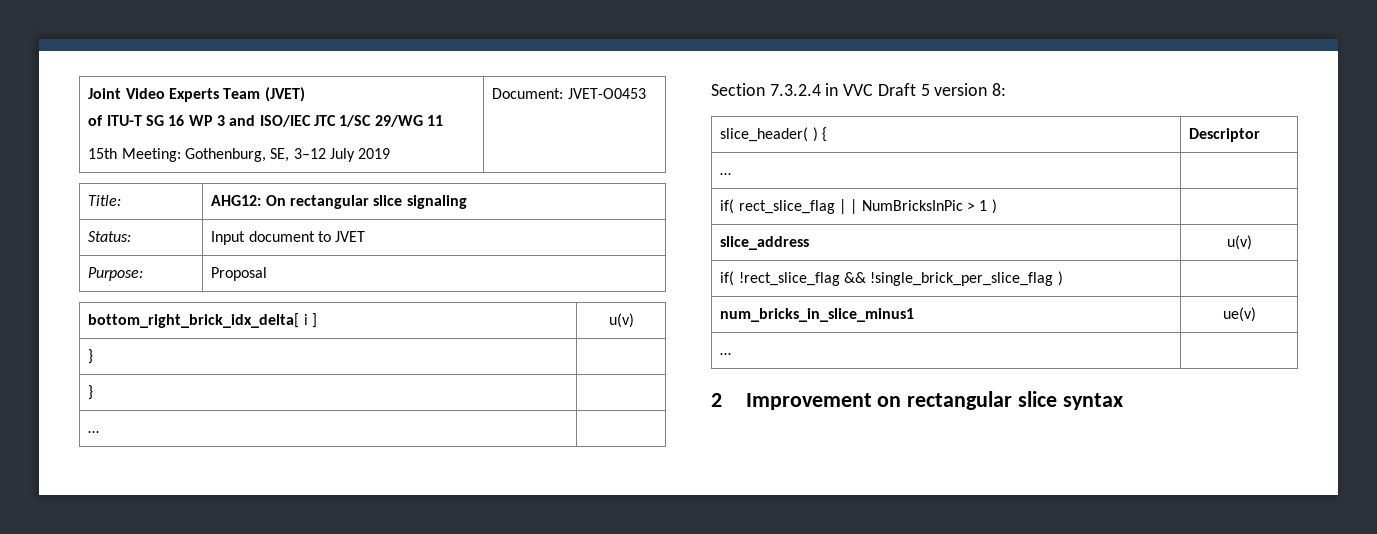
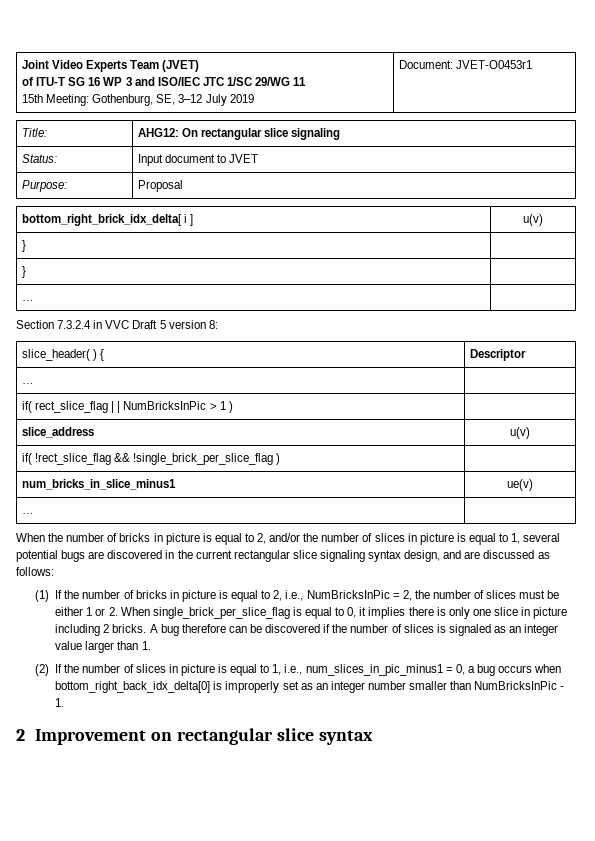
  Joint Video Experts Team (JVET)
  of ITU-T SG 16 WP 3 and ISO/IEC JTC 1/SC 29/WG 11
- 15th Meeting: Gothenburg, SE, 3–12 July 2019 | Document: JVET-O0453
+ 15th Meeting: Gothenburg, SE, 3–12 July 2019 | Document: JVET-O0453r1
+ When the number of bricks in picture is equal to 2, and/or the number of slices in picture is equal to 1, several potential bugs are discovered in the current rectangular slice signaling syntax design, and are discussed as follows:
+ (1) If the number of bricks in picture is equal to 2, i.e., NumBricksInPic = 2, the number of slices must be either 1 or 2. When single_brick_per_slice_flag is equal to 0, it implies there is only one slice in picture including 2 bricks. A bug therefore can be discovered if the number of slices is signaled as an integer value larger than 1.
+ (2) If the number of slices in picture is equal to 1, i.e., num_slices_in_pic_minus1 = 0, a bug occurs when bottom_right_back_idx_delta[0] is improperly set as an integer number smaller than NumBricksInPic - 1.

